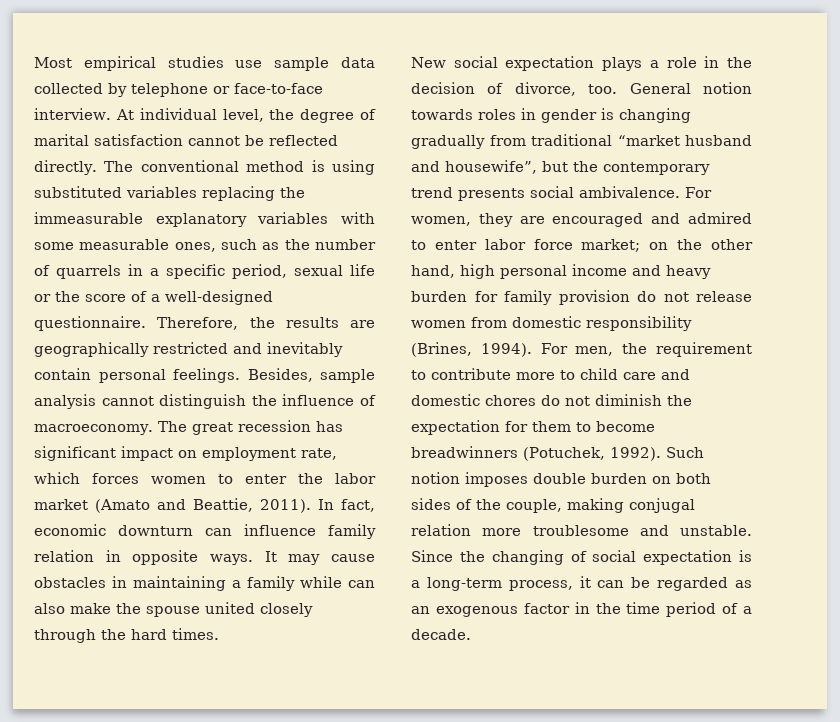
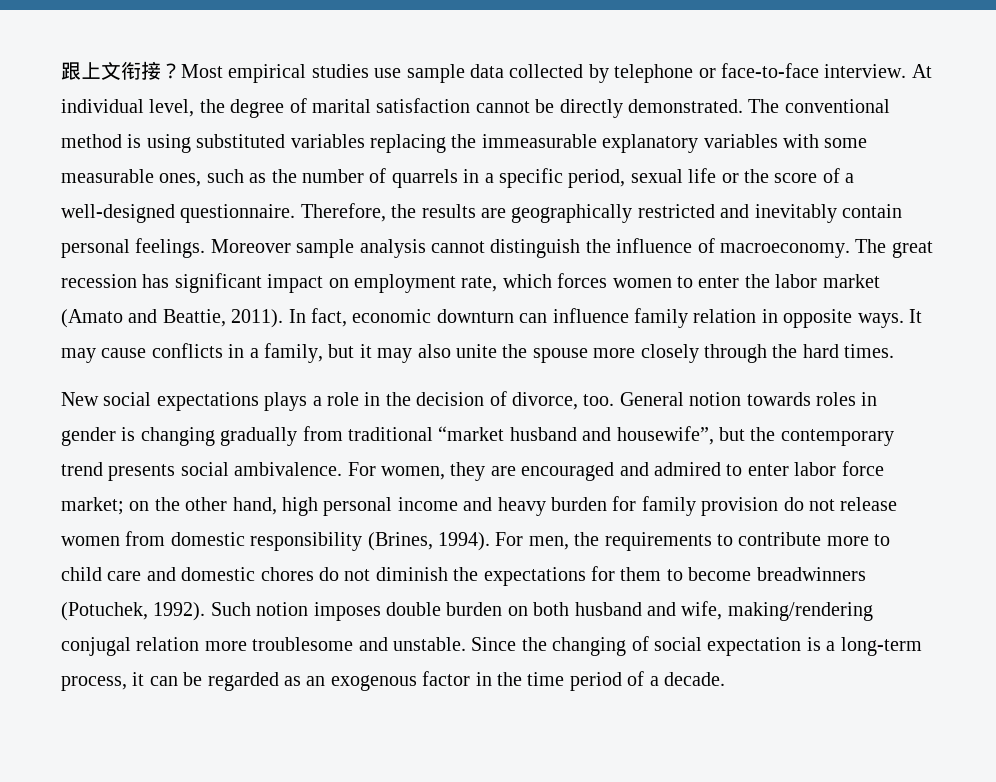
+ 跟上文衔接？
- At individual level, the degree of marital satisfaction cannot be reflected directly.
+ At individual level, the degree of marital satisfaction cannot be directly demonstrated.
- Besides, sample analysis cannot distinguish the influence of macroeconomy.
+ Moreover sample analysis cannot distinguish the influence of macroeconomy.
- It may cause obstacles in maintaining a family while can also make the spouse united closely through the hard times.
+ It may cause conflicts in a family, but it may also unite the spouse more closely through the hard times.
- New social expectation plays a role in the decision of divorce, too.
+ New social expectations plays a role in the decision of divorce, too.
- For men, the requirement to contribute more to child care and domestic chores do not diminish the expectation for them to become breadwinners (Potuchek, 1992).
+ For men, the requirements to contribute more to child care and domestic chores do not diminish the expectations for them to become breadwinners (Potuchek, 1992).
- Such notion imposes double burden on both sides of the couple, making conjugal relation more troublesome and unstable.
+ Such notion imposes double burden on both husband and wife, making/rendering conjugal relation more troublesome and unstable.

